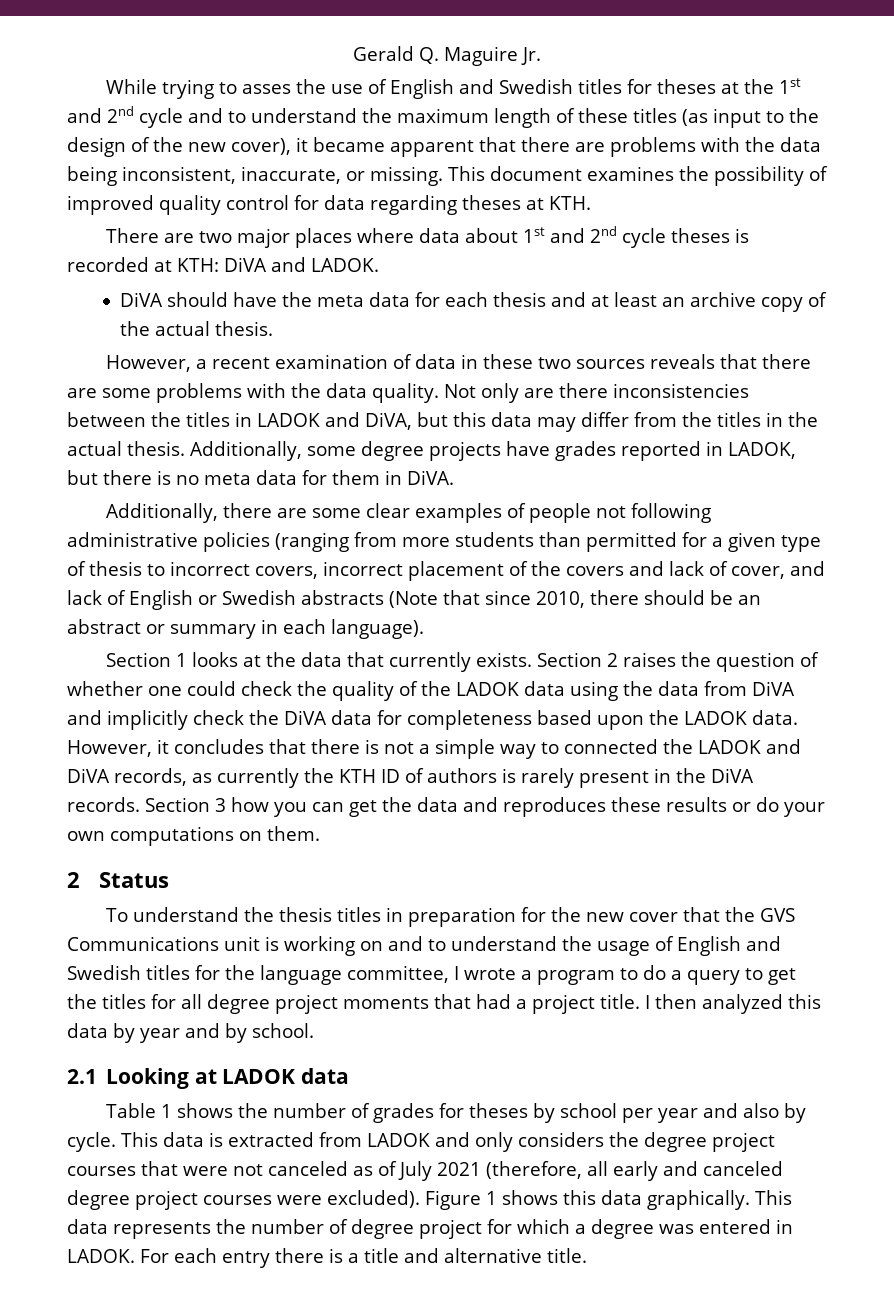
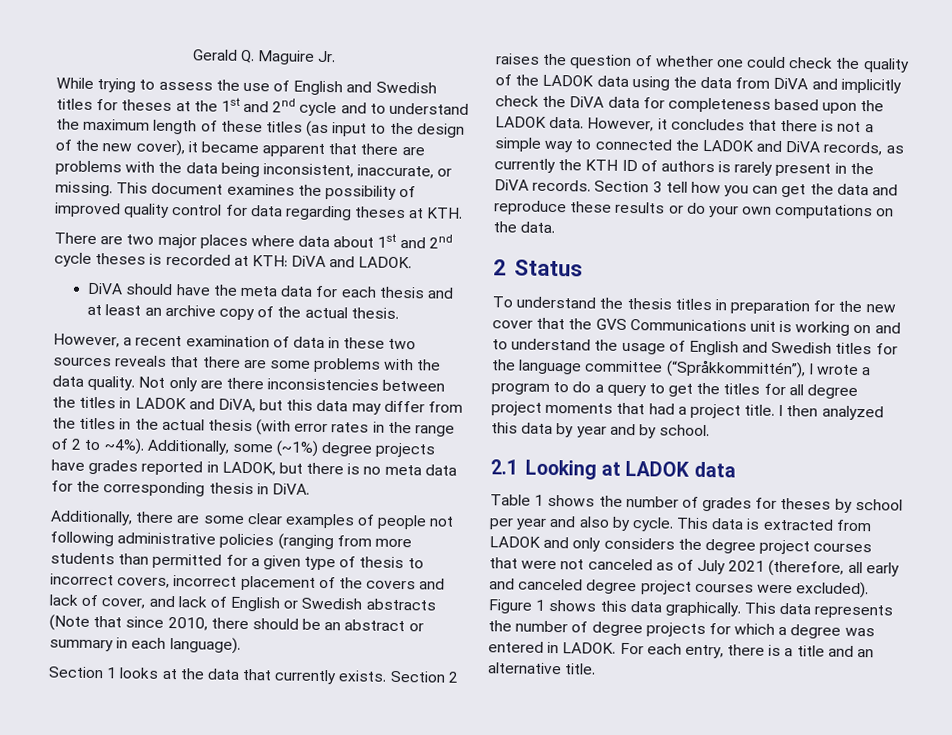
- While trying to asses the use of English and Swedish titles for theses at the 1st and 2nd cycle and to understand the maximum length of these titles (as input to the design of the new cover), it became apparent that there are problems with the data being inconsistent, inaccurate, or missing.
+ While trying to assess the use of English and Swedish titles for theses at the 1st and 2nd cycle and to understand the maximum length of these titles (as input to the design of the new cover), it became apparent that there are problems with the data being inconsistent, inaccurate, or missing.
- Not only are there inconsistencies between the titles in LADOK and DiVA, but this data may differ from the titles in the actual thesis.
+ Not only are there inconsistencies between the titles in LADOK and DiVA, but this data may differ from the titles in the actual thesis (with error rates in the range of 2 to ~4%).
- Additionally, some degree projects have grades reported in LADOK, but there is no meta data for them in DiVA.
+ Additionally, some (~1%) degree projects have grades reported in LADOK, but there is no meta data for the corresponding thesis in DiVA.
- Section 3 how you can get the data and reproduces these results or do your own computations on them.
+ Section 3 tell how you can get the data and reproduce these results or do your own computations on the data.
- To understand the thesis titles in preparation for the new cover that the GVS Communications unit is working on and to understand the usage of English and Swedish titles for the language committee, I wrote a program to do a query to get the titles for all degree project moments that had a project title.
+ To understand the thesis titles in preparation for the new cover that the GVS Communications unit is working on and to understand the usage of English and Swedish titles for the language committee (“Språkkommittén”), I wrote a program to do a query to get the titles for all degree project moments that had a project title.
- This data represents the number of degree project for which a degree was entered in LADOK.
+ This data represents the number of degree projects for which a degree was entered in LADOK.
- For each entry there is a title and alternative title.
+ For each entry, there is a title and an alternative title.

